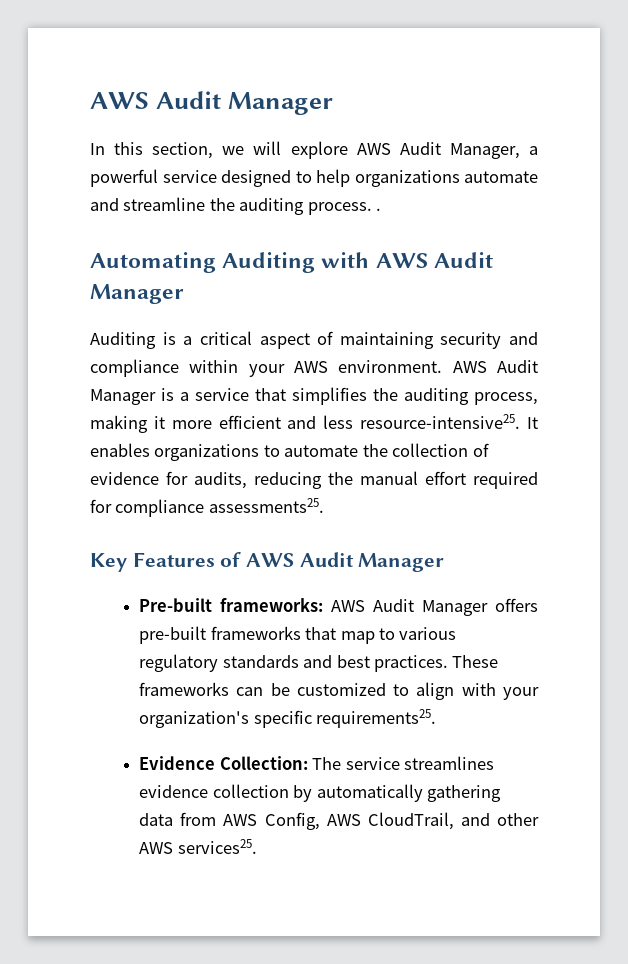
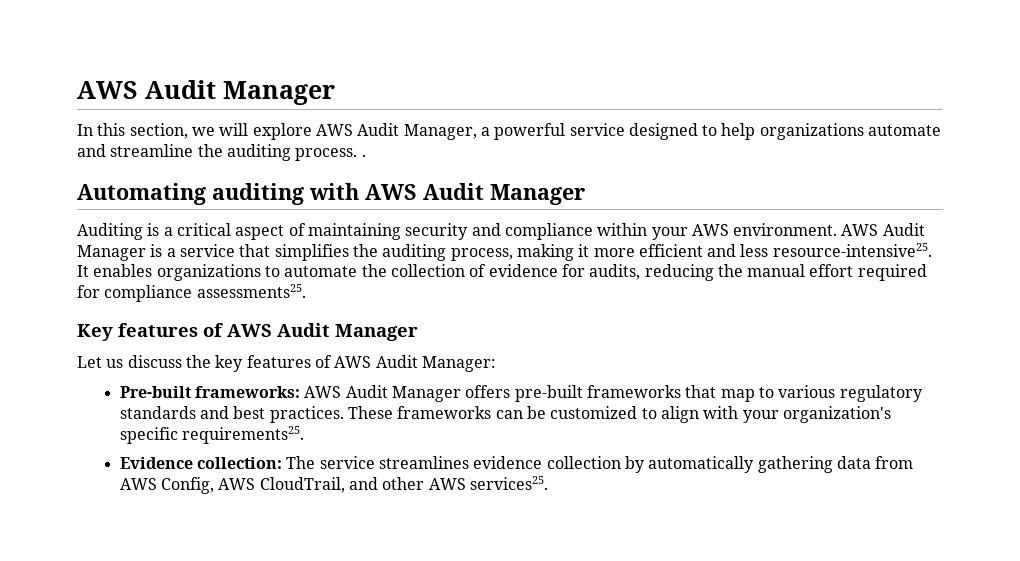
- Automating Auditing with AWS Audit Manager
+ Automating auditing with AWS Audit Manager
- Key Features of AWS Audit Manager
+ Key features of AWS Audit Manager
+ Let us discuss the key features of AWS Audit Manager:
- Evidence Collection: The service streamlines evidence collection by automatically gathering data from AWS Config, AWS CloudTrail, and other AWS services25.
+ Evidence collection: The service streamlines evidence collection by automatically gathering data from AWS Config, AWS CloudTrail, and other AWS services25.

